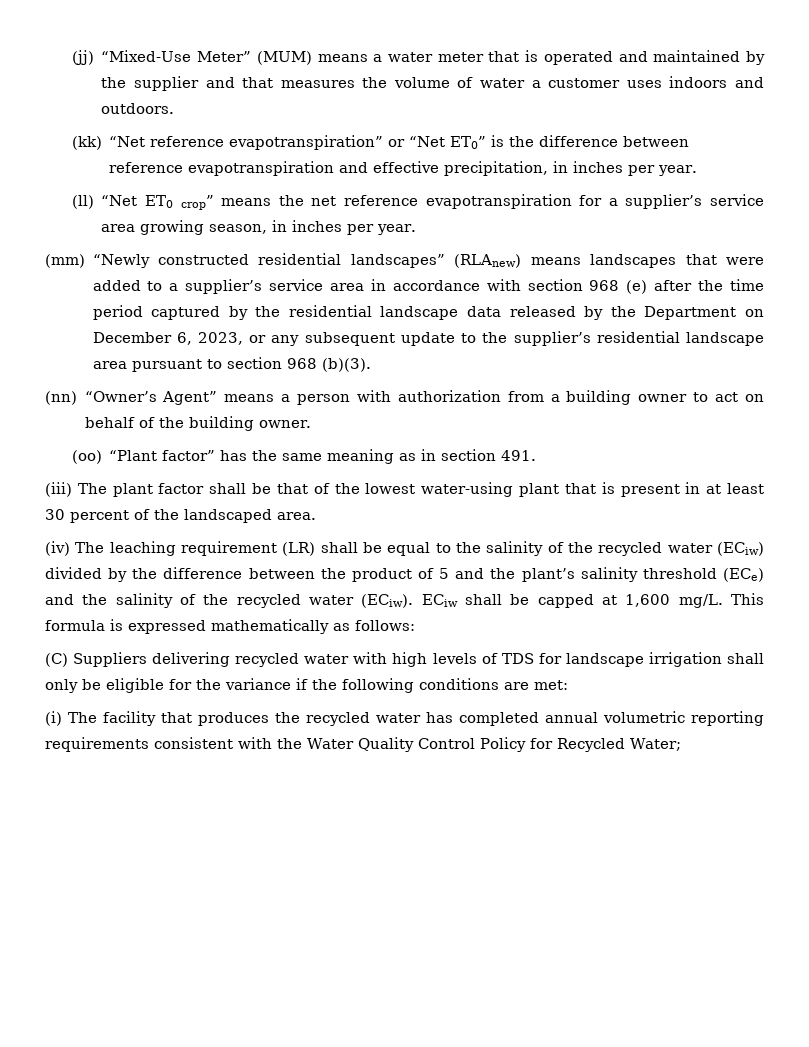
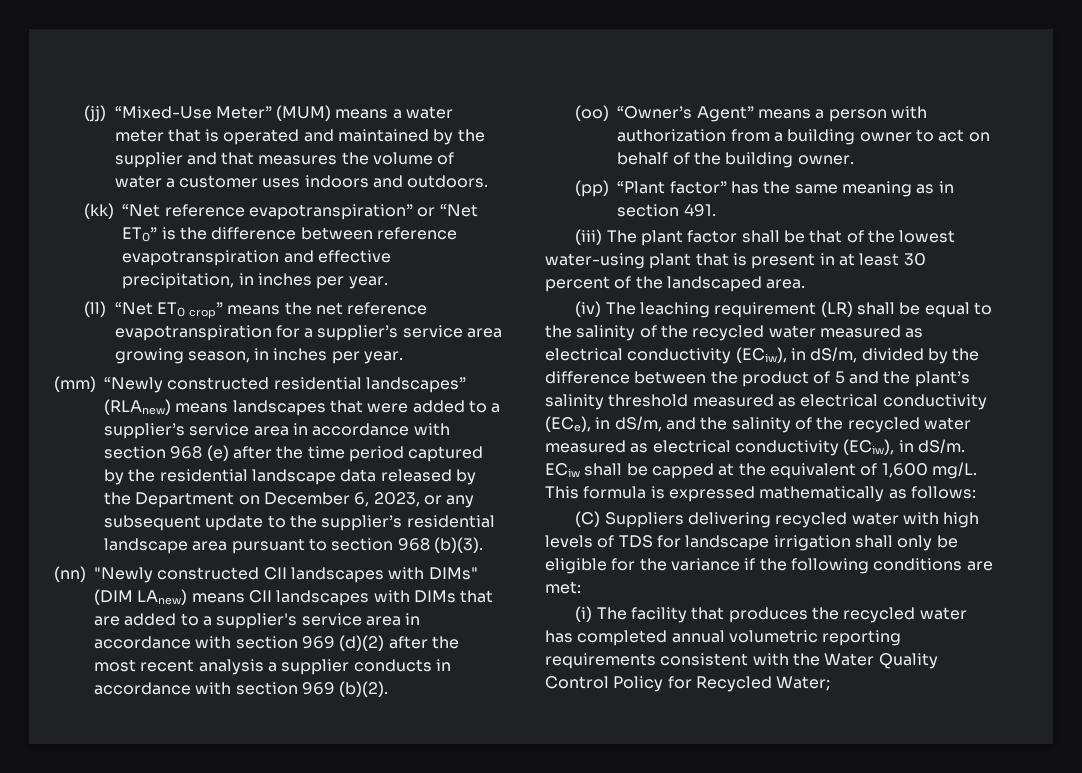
- (nn) “Owner’s Agent” means a person with authorization from a building owner to act on behalf of the building owner.
+ (nn) "Newly constructed CII landscapes with DIMs" (DIM LAnew) means CII landscapes with DIMs that are added to a supplier's service area in accordance with section 969 (d)(2) after the most recent analysis a supplier conducts in accordance with section 969 (b)(2).
+ (oo) “Owner’s Agent” means a person with authorization from a building owner to act on behalf of the building owner.
- (oo) “Plant factor” has the same meaning as in section 491.
+ (pp) “Plant factor” has the same meaning as in section 491.
- (iv) The leaching requirement (LR) shall be equal to the salinity of the recycled water (ECiw) divided by the difference between the product of 5 and the plant’s salinity threshold (ECe) and the salinity of the recycled water (ECiw).
+ (iv) The leaching requirement (LR) shall be equal to the salinity of the recycled water measured as electrical conductivity (ECiw), in dS/m, divided by the difference between the product of 5 and the plant’s salinity threshold measured as electrical conductivity (ECe), in dS/m, and the salinity of the recycled water measured as electrical conductivity (ECiw), in dS/m.
- ECiw shall be capped at 1,600 mg/L.
+ ECiw shall be capped at the equivalent of 1,600 mg/L.

